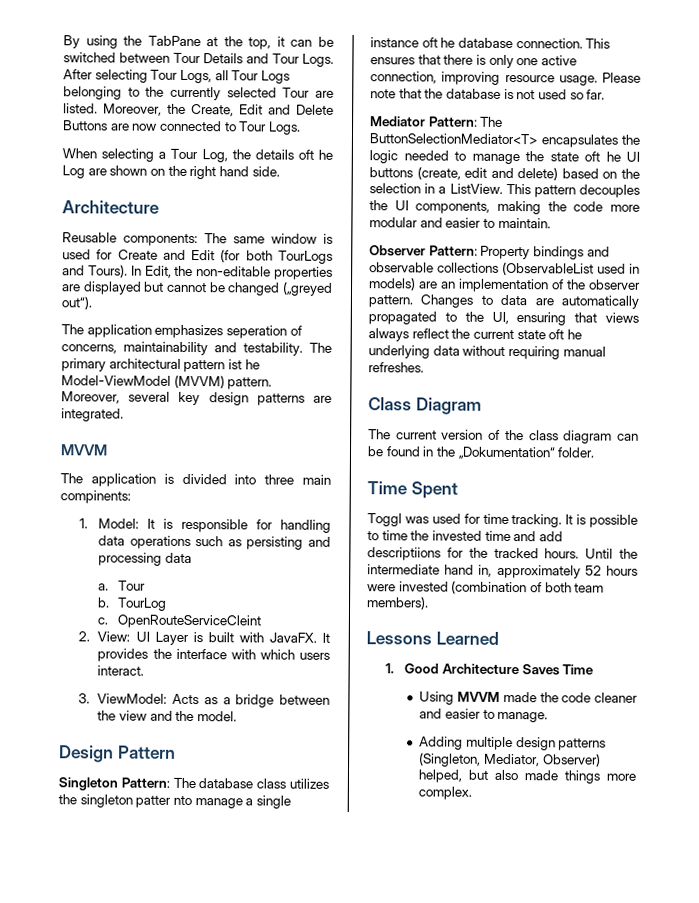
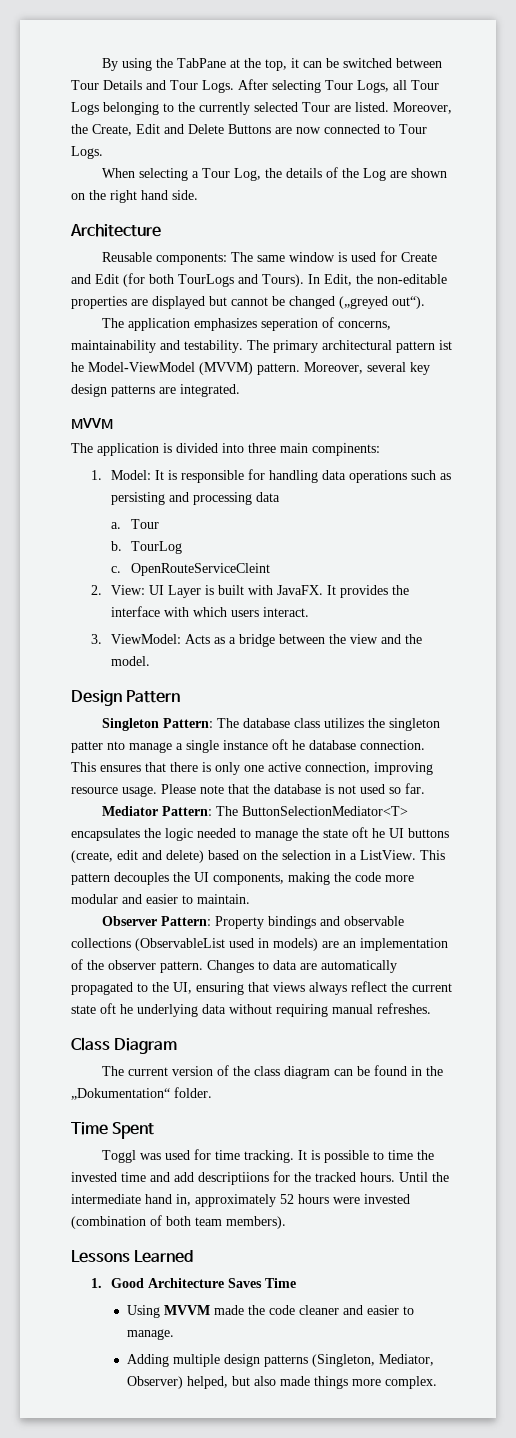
- When selecting a Tour Log, the details oft he Log are shown on the right hand side.
+ When selecting a Tour Log, the details of the Log are shown on the right hand side.

